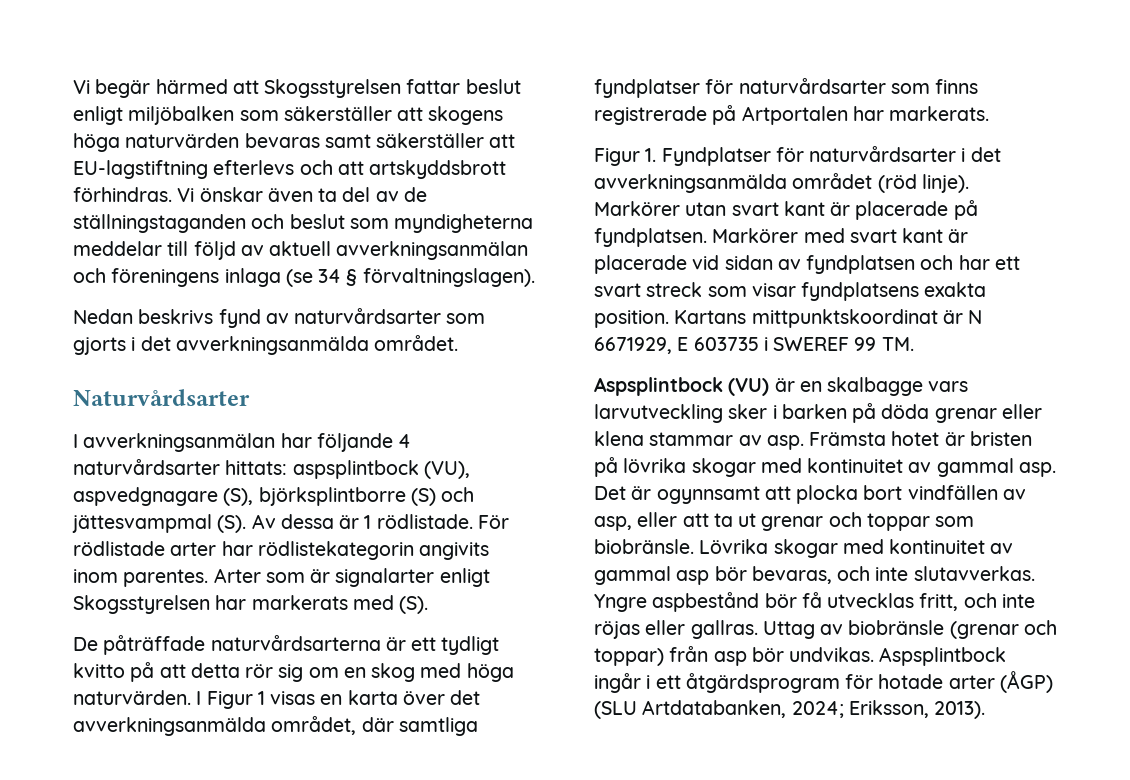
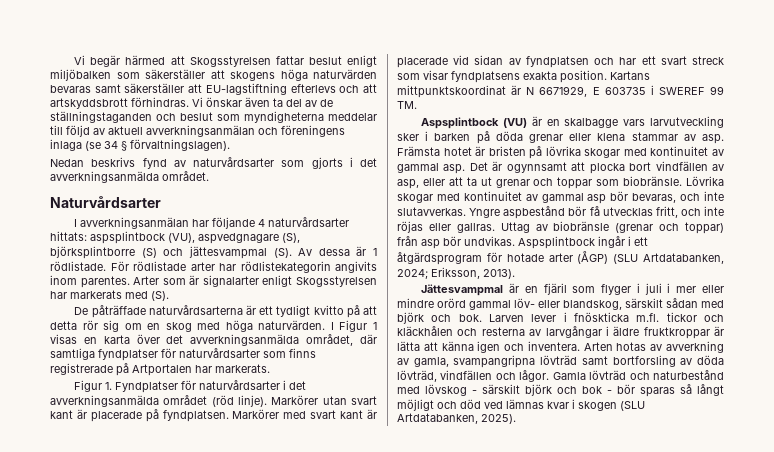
+ Jättesvampmal är en fjäril som flyger i juli i mer eller mindre orörd gammal löv- eller blandskog, särskilt sådan med björk och bok. Larven lever i fnöskticka m.fl. tickor och kläckhålen och resterna av larvgångar i äldre fruktkroppar är lätta att känna igen och inventera. Arten hotas av avverkning av gamla, svampangripna lövträd samt bortforsling av döda lövträd, vindfällen och lågor. Gamla lövträd och naturbestånd med lövskog - särskilt björk och bok - bör sparas så långt möjligt och död ved lämnas kvar i skogen (SLU Artdatabanken, 2025).

